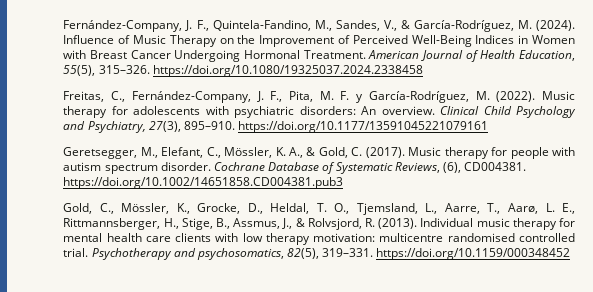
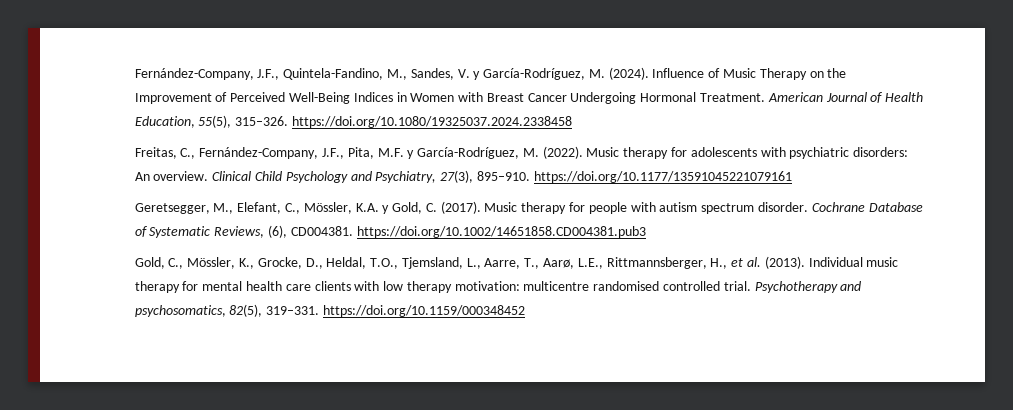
- Fernández-Company, J. F., Quintela-Fandino, M., Sandes, V., & García-Rodríguez, M. (2024).
+ Fernández-Company, J.F., Quintela-Fandino, M., Sandes, V. y García-Rodríguez, M. (2024).
- Freitas, C., Fernández-Company, J. F., Pita, M. F. y García-Rodríguez, M. (2022).
+ Freitas, C., Fernández-Company, J.F., Pita, M.F. y García-Rodríguez, M. (2022).
- Geretsegger, M., Elefant, C., Mössler, K. A., & Gold, C. (2017).
+ Geretsegger, M., Elefant, C., Mössler, K.A. y Gold, C. (2017).
- Gold, C., Mössler, K., Grocke, D., Heldal, T. O., Tjemsland, L., Aarre, T., Aarø, L. E., Rittmannsberger, H., Stige, B., Assmus, J., & Rolvsjord, R. (2013).
+ Gold, C., Mössler, K., Grocke, D., Heldal, T.O., Tjemsland, L., Aarre, T., Aarø, L.E., Rittmannsberger, H., et al. (2013).

